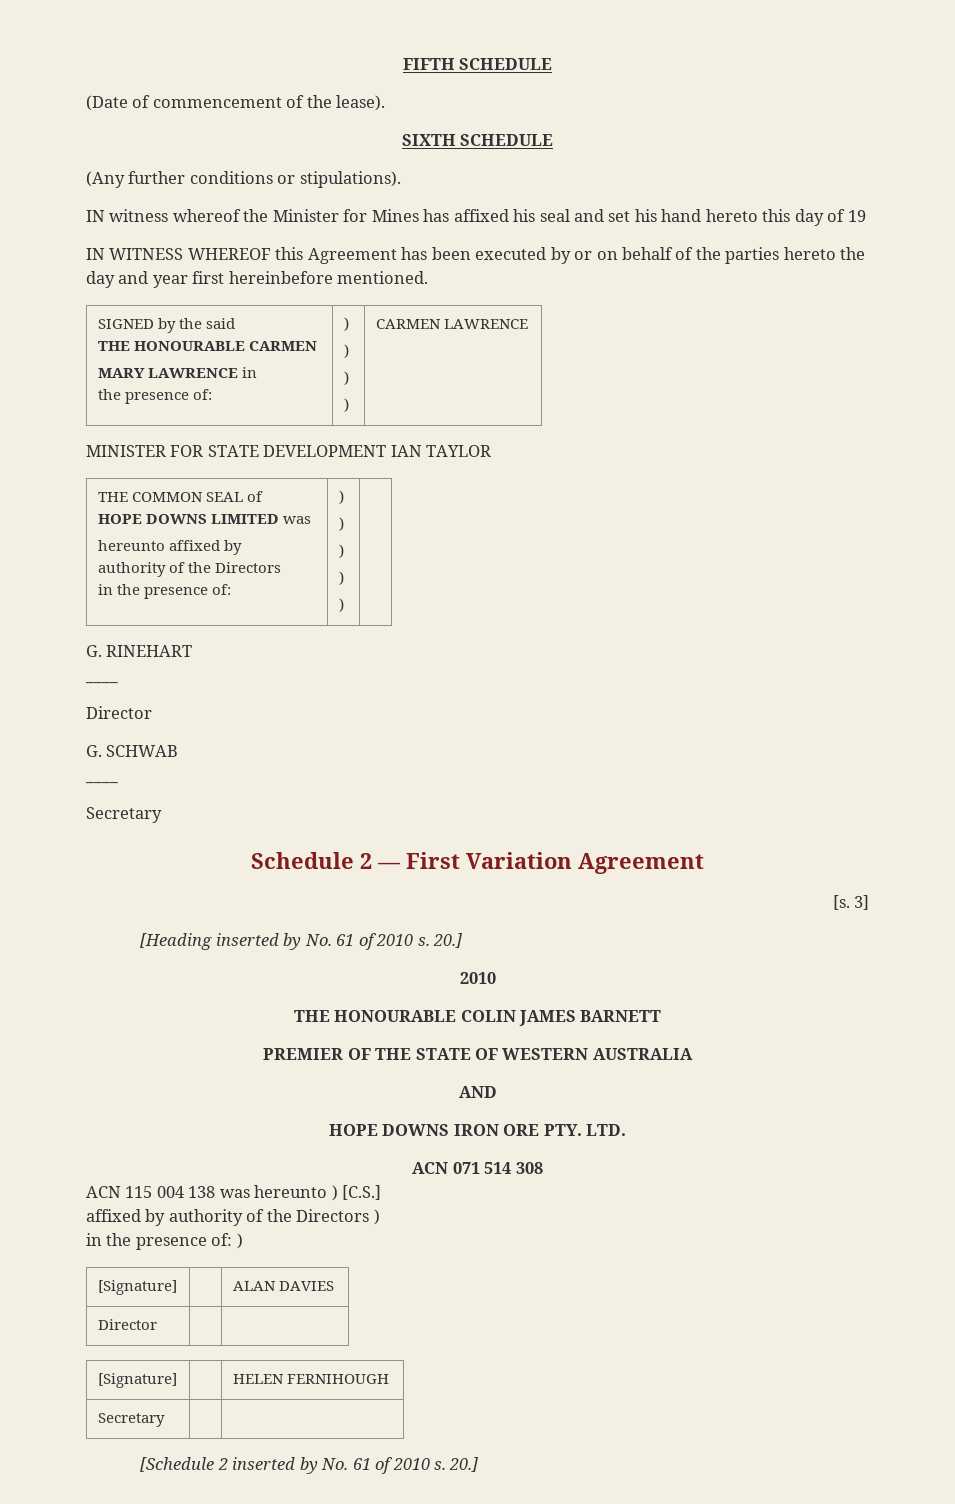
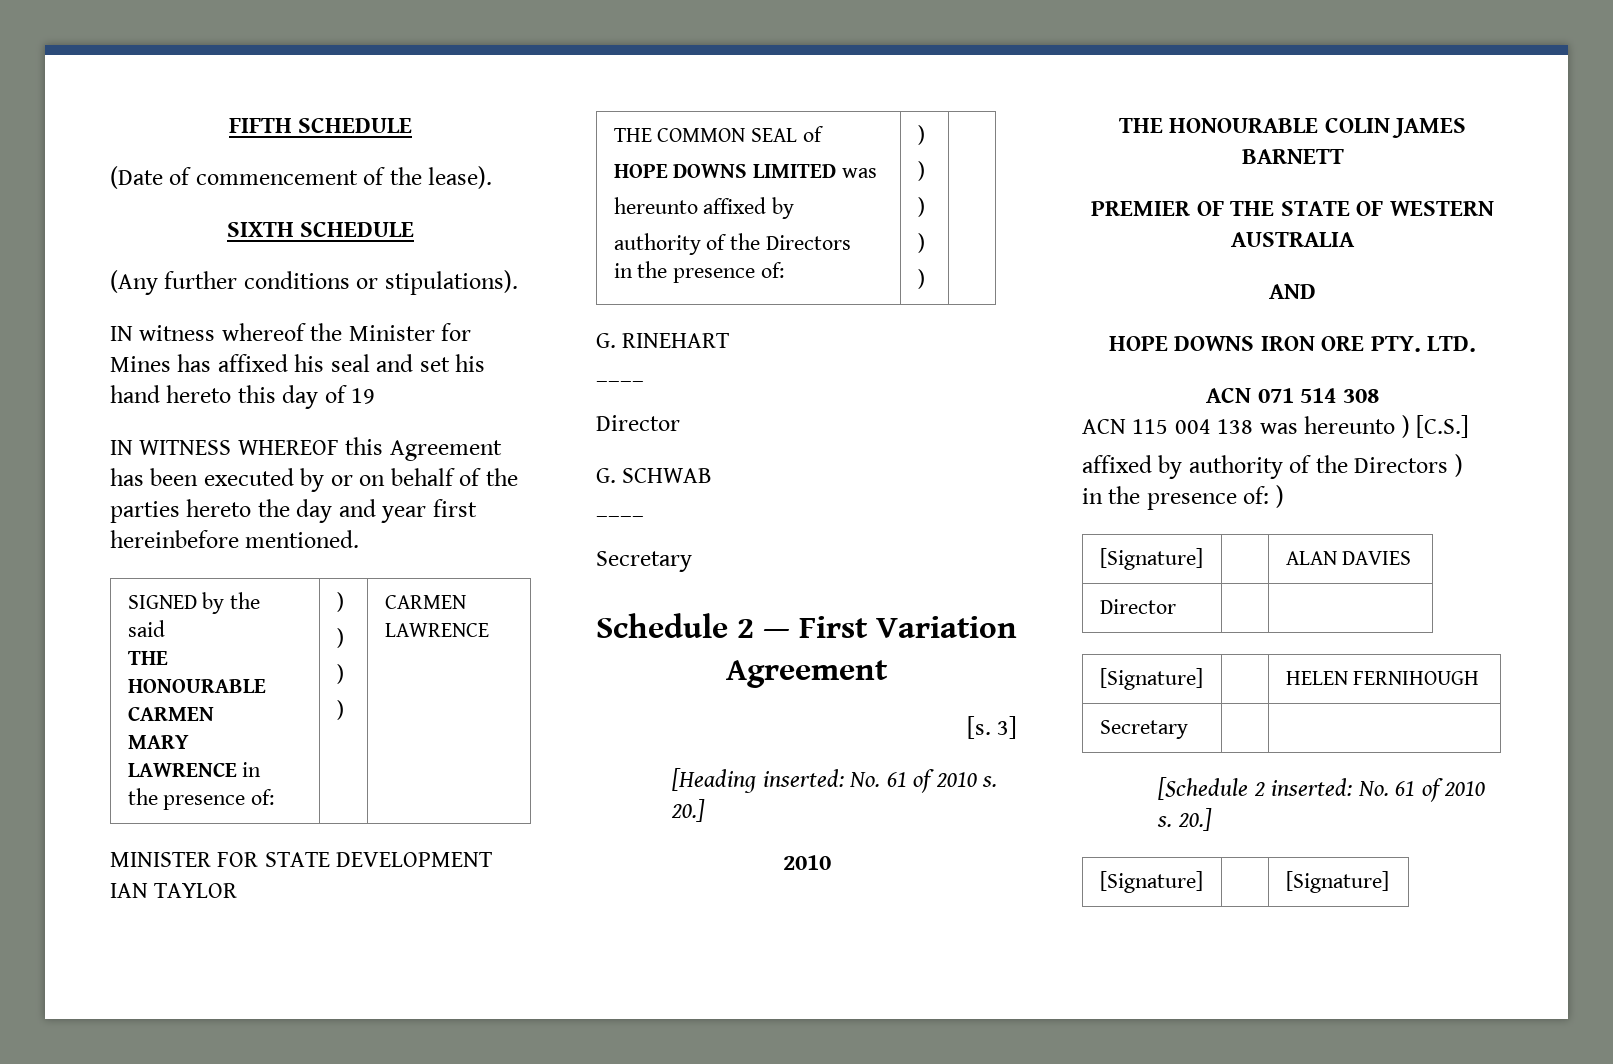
- [Heading inserted by No. 61 of 2010 s.
+ [Heading inserted: No. 61 of 2010 s.
- [Schedule 2 inserted by No. 61 of 2010 s. 20.]
+ [Schedule 2 inserted: No. 61 of 2010 s. 20.]
+ [Signature] | | [Signature]

